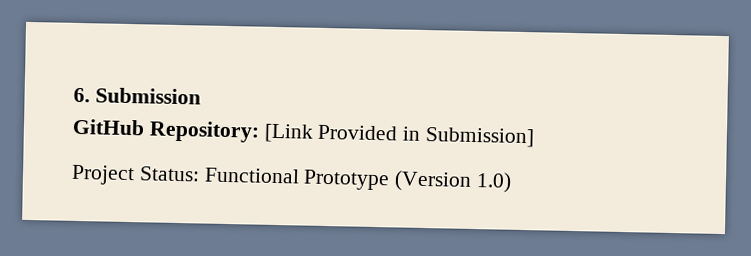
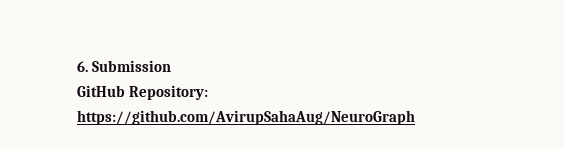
- GitHub Repository: [Link Provided in Submission]
- Project Status: Functional Prototype (Version 1.0)
+ GitHub Repository: https://github.com/AvirupSahaAug/NeuroGraph

